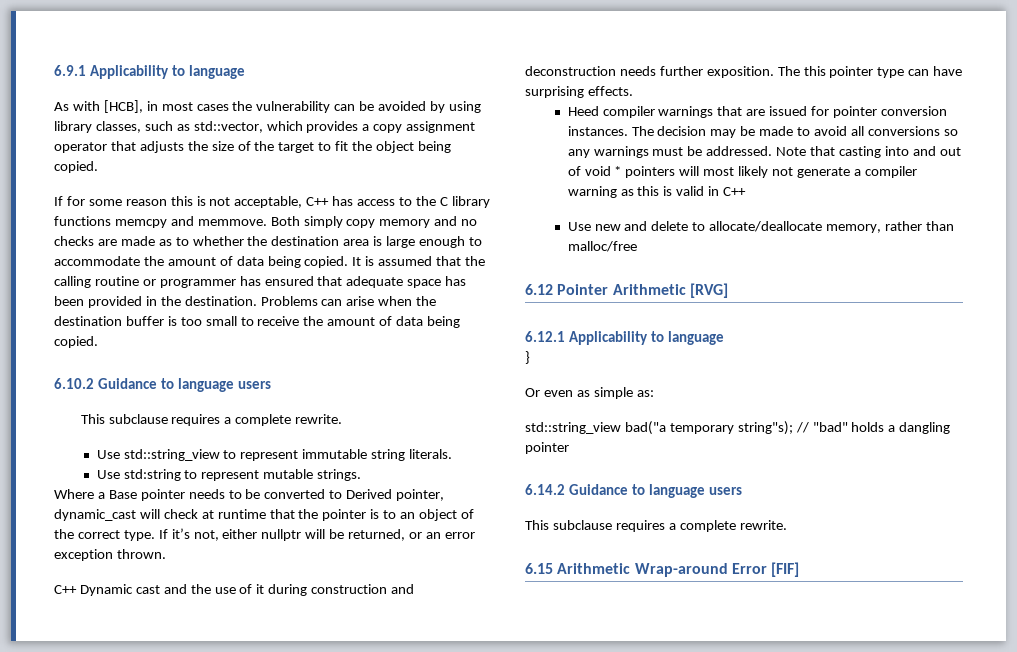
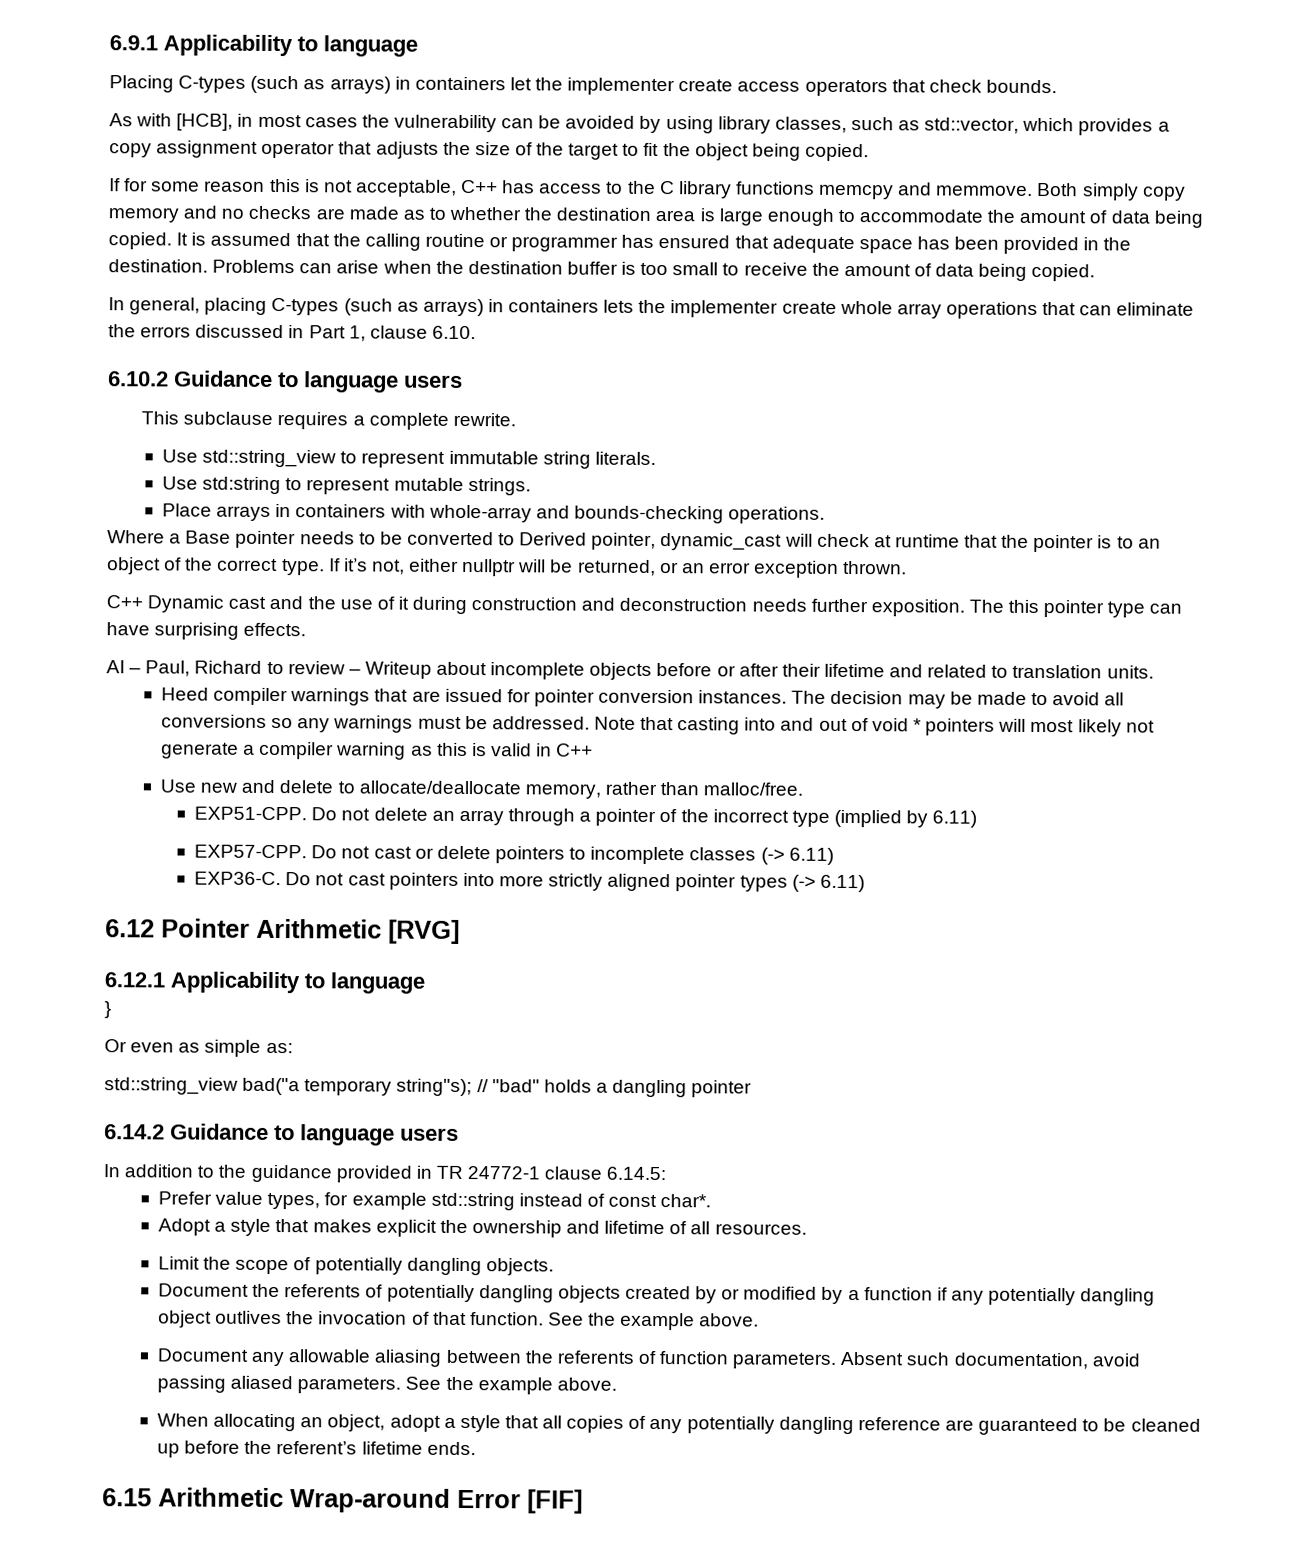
+ Placing C-types (such as arrays) in containers let the implementer create access operators that check bounds.
+ In general, placing C-types (such as arrays) in containers lets the implementer create whole array operations that can eliminate the errors discussed in Part 1, clause 6.10.
+ Place arrays in containers with whole-array and bounds-checking operations.
+ AI – Paul, Richard to review – Writeup about incomplete objects before or after their lifetime and related to translation units.
- Use new and delete to allocate/deallocate memory, rather than malloc/free
+ Use new and delete to allocate/deallocate memory, rather than malloc/free.
+ EXP51-CPP. Do not delete an array through a pointer of the incorrect type (implied by 6.11)
+ EXP57-CPP. Do not cast or delete pointers to incomplete classes (-> 6.11)
+ EXP36-C. Do not cast pointers into more strictly aligned pointer types (-> 6.11)
  6.14.2 Guidance to language users
- This subclause requires a complete rewrite.
+ In addition to the guidance provided in TR 24772-1 clause 6.14.5:
+ Prefer value types, for example std::string instead of const char*.
+ Adopt a style that makes explicit the ownership and lifetime of all resources.
+ Limit the scope of potentially dangling objects.
+ Document the referents of potentially dangling objects created by or modified by a function if any potentially dangling object outlives the invocation of that function. See the example above.
+ Document any allowable aliasing between the referents of function parameters. Absent such documentation, avoid passing aliased parameters. See the example above.
+ When allocating an object, adopt a style that all copies of any potentially dangling reference are guaranteed to be cleaned up before the referent’s lifetime ends.

